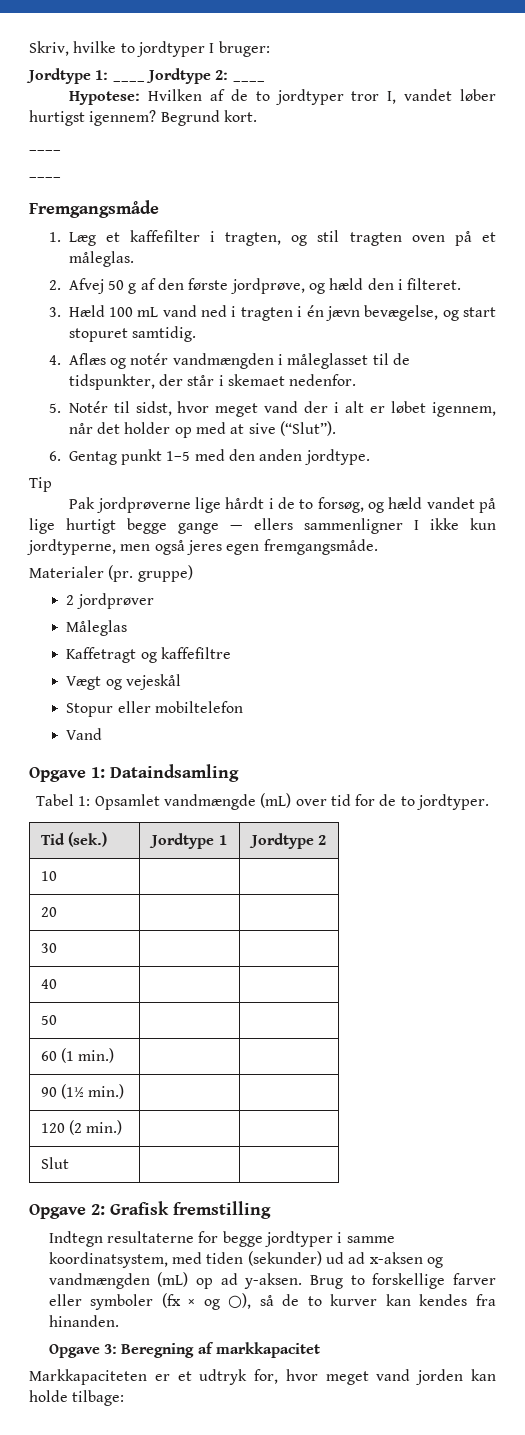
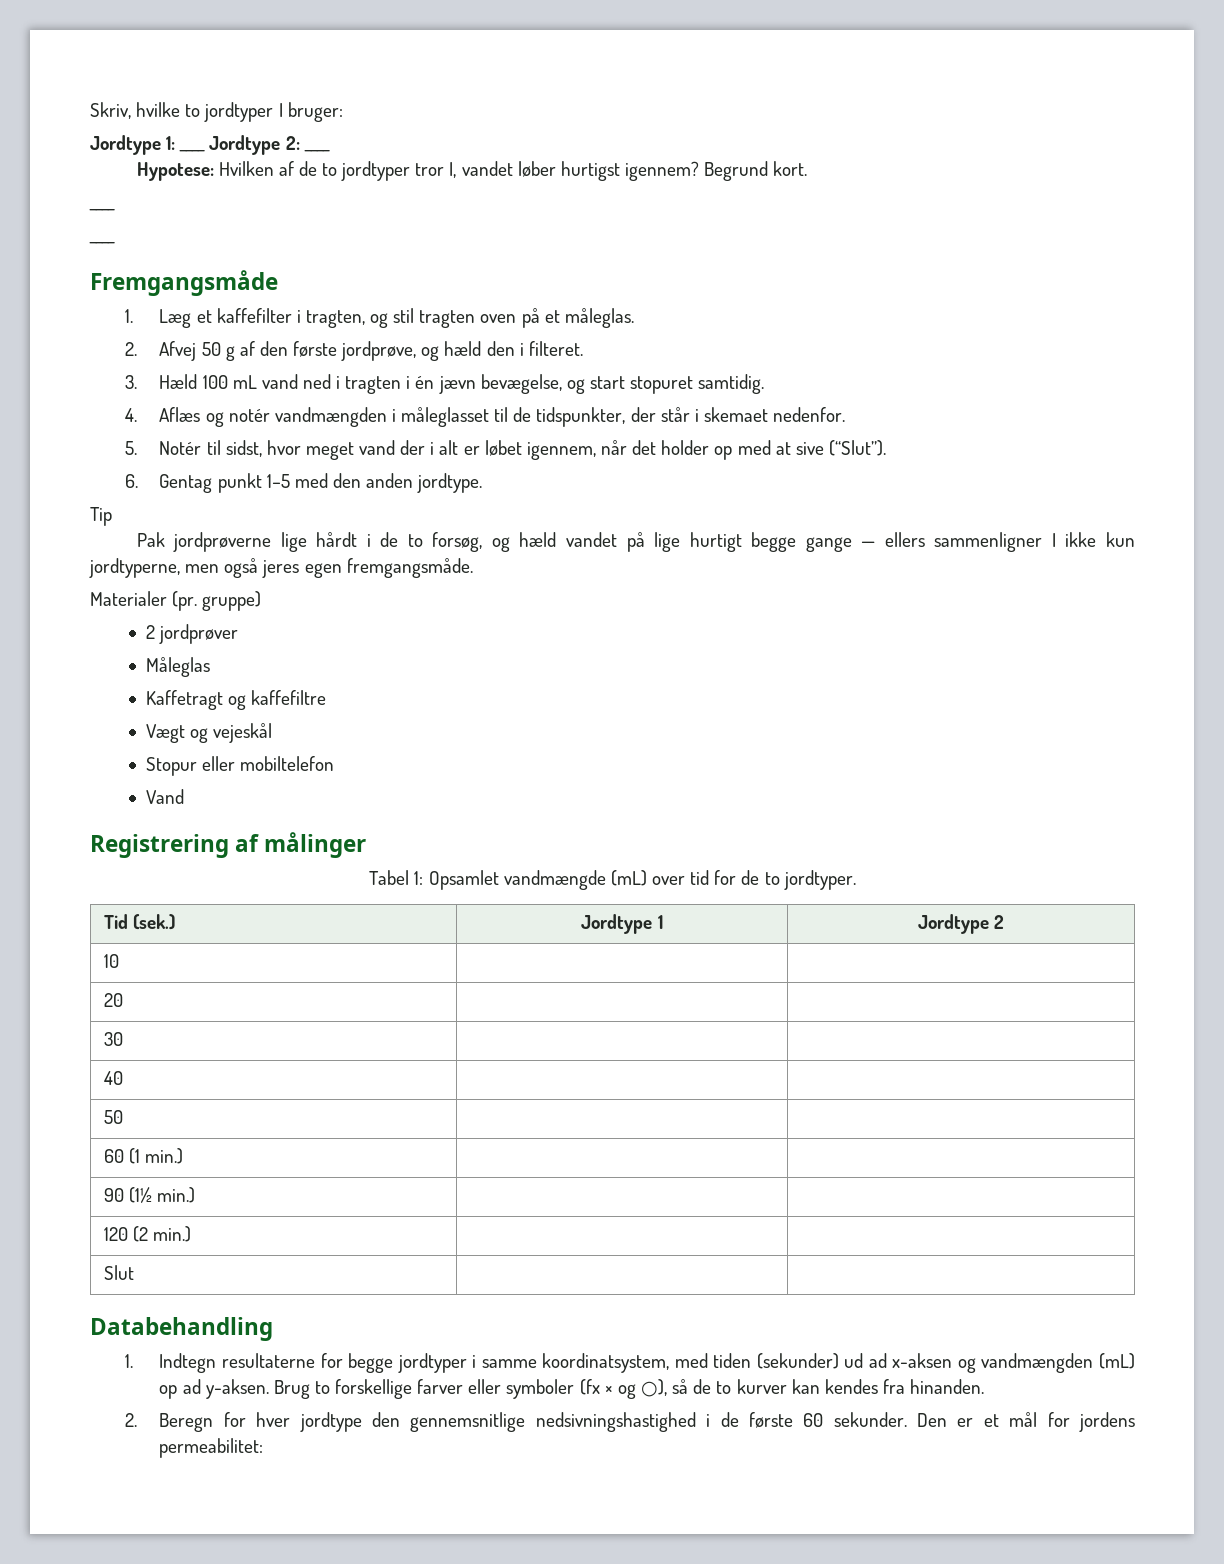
- Opgave 1: Dataindsamling
+ Registrering af målinger
- Opgave 2: Grafisk fremstilling
- Indtegn resultaterne for begge jordtyper i samme koordinatsystem, med tiden (sekunder) ud ad x-aksen og vandmængden (mL) op ad y-aksen.
+ Databehandling
+ 1. Indtegn resultaterne for begge jordtyper i samme koordinatsystem, med tiden (sekunder) ud ad x-aksen og vandmængden (mL) op ad y-aksen.
- Opgave 3: Beregning af markkapacitet
- Markkapaciteten er et udtryk for, hvor meget vand jorden kan holde tilbage:
+ 2. Beregn for hver jordtype den gennemsnitlige nedsivningshastighed i de første 60 sekunder. Den er et mål for jordens permeabilitet:

